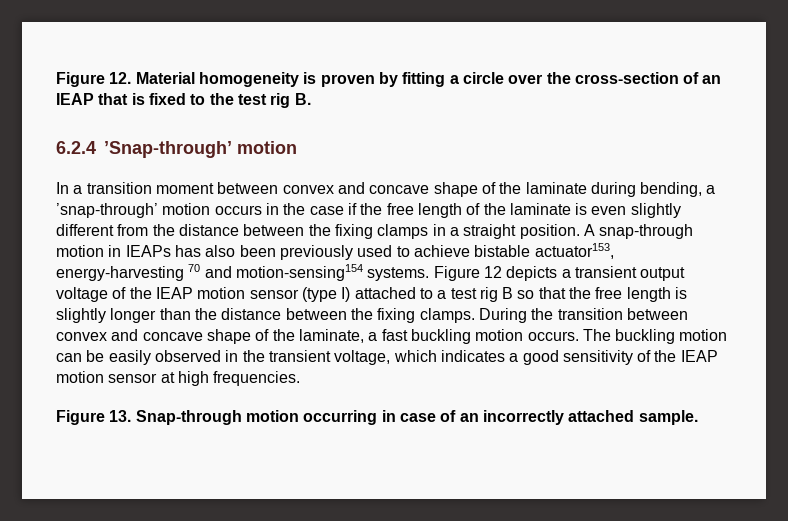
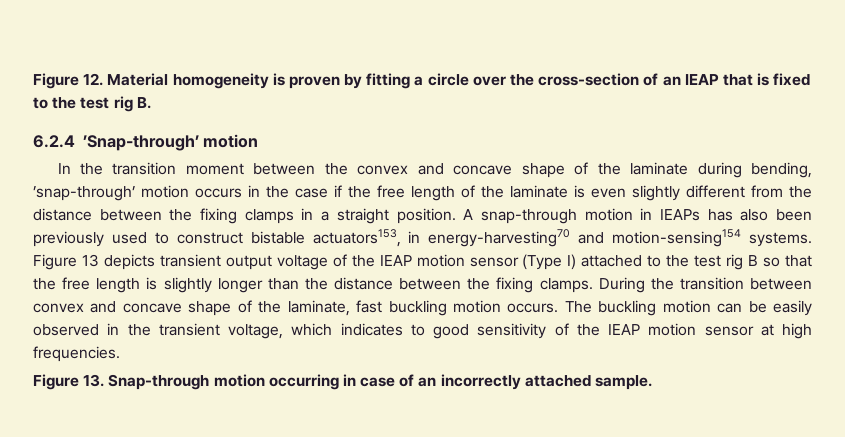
- In a transition moment between convex and concave shape of the laminate during bending, a ’snap-through’ motion occurs in the case if the free length of the laminate is even slightly different from the distance between the fixing clamps in a straight position.
+ In the transition moment between the convex and concave shape of the laminate during bending, ’snap-through’ motion occurs in the case if the free length of the laminate is even slightly different from the distance between the fixing clamps in a straight position.
- A snap-through motion in IEAPs has also been previously used to achieve bistable actuator153, energy-harvesting 70 and motion-sensing154 systems.
+ A snap-through motion in IEAPs has also been previously used to construct bistable actuators153, in energy-harvesting70 and motion-sensing154 systems.
- Figure 12 depicts a transient output voltage of the IEAP motion sensor (type I) attached to a test rig B so that the free length is slightly longer than the distance between the fixing clamps.
+ Figure 13 depicts transient output voltage of the IEAP motion sensor (Type I) attached to the test rig B so that the free length is slightly longer than the distance between the fixing clamps.
- During the transition between convex and concave shape of the laminate, a fast buckling motion occurs.
+ During the transition between convex and concave shape of the laminate, fast buckling motion occurs.
- The buckling motion can be easily observed in the transient voltage, which indicates a good sensitivity of the IEAP motion sensor at high frequencies.
+ The buckling motion can be easily observed in the transient voltage, which indicates to good sensitivity of the IEAP motion sensor at high frequencies.

